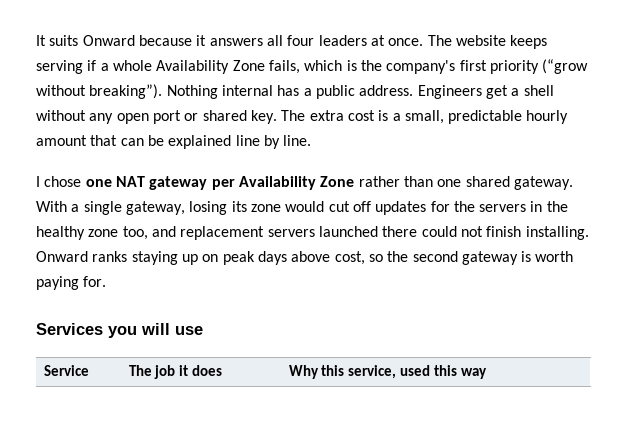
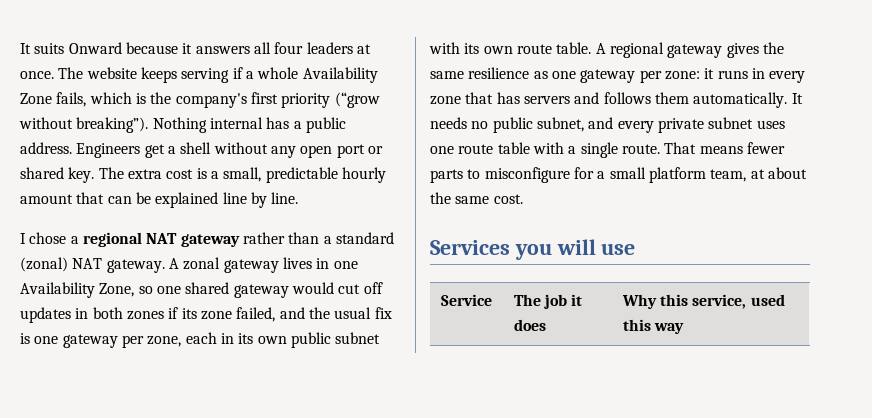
- I chose one NAT gateway per Availability Zone rather than one shared gateway. With a single gateway, losing its zone would cut off updates for the servers in the healthy zone too, and replacement servers launched there could not finish installing. Onward ranks staying up on peak days above cost, so the second gateway is worth paying for.
+ I chose a regional NAT gateway rather than a standard (zonal) NAT gateway. A zonal gateway lives in one Availability Zone, so one shared gateway would cut off updates in both zones if its zone failed, and the usual fix is one gateway per zone, each in its own public subnet with its own route table. A regional gateway gives the same resilience as one gateway per zone: it runs in every zone that has servers and follows them automatically. It needs no public subnet, and every private subnet uses one route table with a single route. That means fewer parts to misconfigure for a small platform team, at about the same cost.

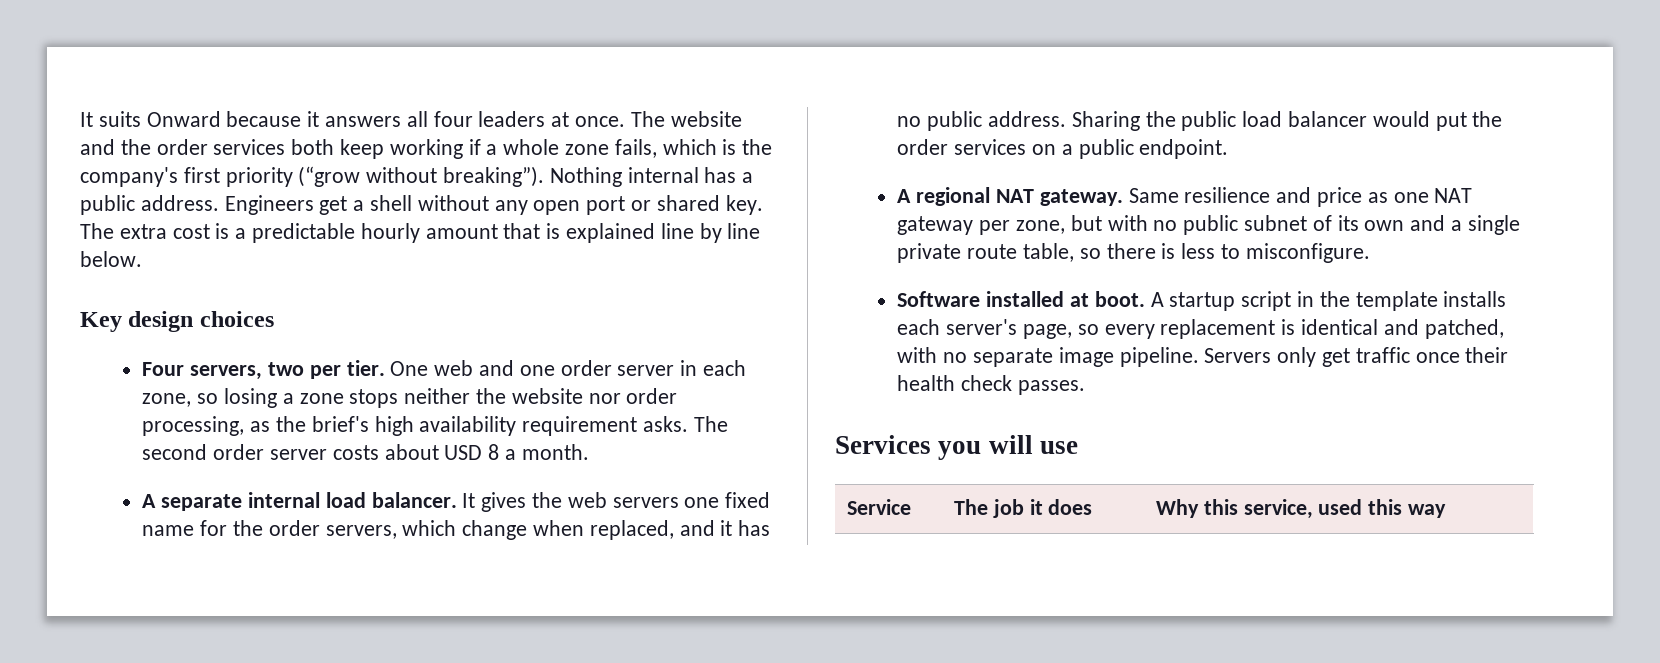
- The website keeps serving if a whole Availability Zone fails, which is the company's first priority (“grow without breaking”).
+ The website and the order services both keep working if a whole zone fails, which is the company's first priority (“grow without breaking”).
- The extra cost is a small, predictable hourly amount that can be explained line by line.
- I chose a regional NAT gateway rather than a standard (zonal) NAT gateway. A zonal gateway lives in one Availability Zone, so one shared gateway would cut off updates in both zones if its zone failed, and the usual fix is one gateway per zone, each in its own public subnet with its own route table. A regional gateway gives the same resilience as one gateway per zone: it runs in every zone that has servers and follows them automatically. It needs no public subnet, and every private subnet uses one route table with a single route. That means fewer parts to misconfigure for a small platform team, at about the same cost.
+ The extra cost is a predictable hourly amount that is explained line by line below.
+ Key design choices
+ Four servers, two per tier. One web and one order server in each zone, so losing a zone stops neither the website nor order processing, as the brief's high availability requirement asks. The second order server costs about USD 8 a month.
+ A separate internal load balancer. It gives the web servers one fixed name for the order servers, which change when replaced, and it has no public address. Sharing the public load balancer would put the order services on a public endpoint.
+ A regional NAT gateway. Same resilience and price as one NAT gateway per zone, but with no public subnet of its own and a single private route table, so there is less to misconfigure.
+ Software installed at boot. A startup script in the template installs each server's page, so every replacement is identical and patched, with no separate image pipeline. Servers only get traffic once their health check passes.

